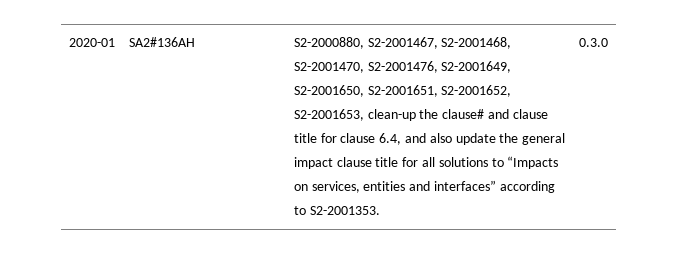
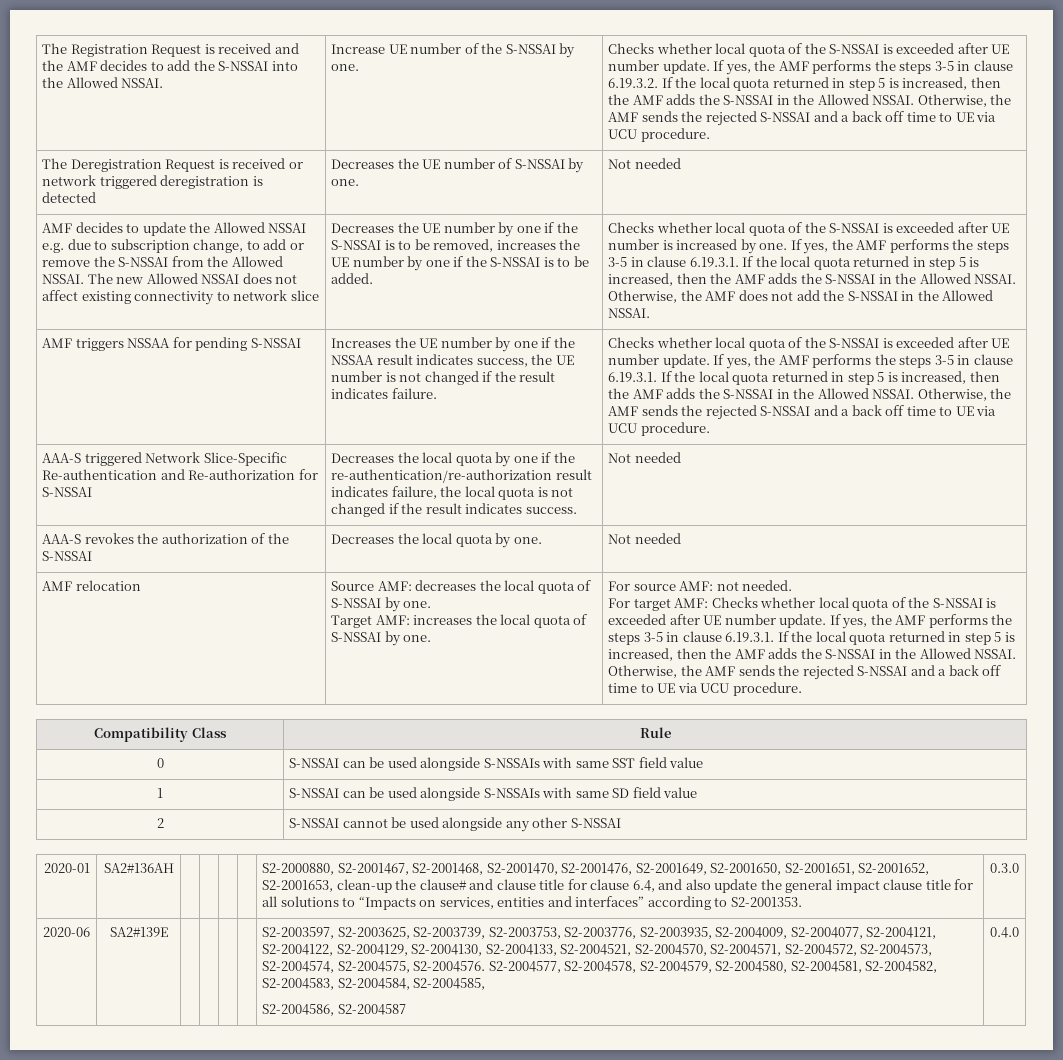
+ The Registration Request is received and the AMF decides to add the S-NSSAI into the Allowed NSSAI. | Increase UE number of the S-NSSAI by one. | Checks whether local quota of the S-NSSAI is exceeded after UE number update. If yes, the AMF performs the steps 3-5 in clause 6.19.3.2. If the local quota returned in step 5 is increased, then the AMF adds the S-NSSAI in the Allowed NSSAI. Otherwise, the AMF sends the rejected S-NSSAI and a back off time to UE via UCU procedure.
+ The Deregistration Request is received or network triggered deregistration is detected | Decreases the UE number of S-NSSAI by one. | Not needed
+ AMF decides to update the Allowed NSSAI e.g. due to subscription change, to add or remove the S-NSSAI from the Allowed NSSAI. The new Allowed NSSAI does not affect existing connectivity to network slice | Decreases the UE number by one if the S-NSSAI is to be removed, increases the UE number by one if the S-NSSAI is to be added. | Checks whether local quota of the S-NSSAI is exceeded after UE number is increased by one. If yes, the AMF performs the steps 3-5 in clause 6.19.3.1. If the local quota returned in step 5 is increased, then the AMF adds the S-NSSAI in the Allowed NSSAI. Otherwise, the AMF does not add the S-NSSAI in the Allowed NSSAI.
+ AMF triggers NSSAA for pending S-NSSAI | Increases the UE number by one if the NSSAA result indicates success, the UE number is not changed if the result indicates failure. | Checks whether local quota of the S-NSSAI is exceeded after UE number update. If yes, the AMF performs the steps 3-5 in clause 6.19.3.1. If the local quota returned in step 5 is increased, then the AMF adds the S-NSSAI in the Allowed NSSAI. Otherwise, the AMF sends the rejected S-NSSAI and a back off time to UE via UCU procedure.
+ AAA-S triggered Network Slice-Specific Re-authentication and Re-authorization for S-NSSAI | Decreases the local quota by one if the re-authentication/re-authorization result indicates failure, the local quota is not changed if the result indicates success. | Not needed
+ AAA-S revokes the authorization of the S-NSSAI | Decreases the local quota by one. | Not needed
+ AMF relocation | Source AMF: decreases the local quota of S-NSSAI by one.
+ Target AMF: increases the local quota of S-NSSAI by one. | For source AMF: not needed.
+ For target AMF: Checks whether local quota of the S-NSSAI is exceeded after UE number update. If yes, the AMF performs the steps 3-5 in clause 6.19.3.1. If the local quota returned in step 5 is increased, then the AMF adds the S-NSSAI in the Allowed NSSAI. Otherwise, the AMF sends the rejected S-NSSAI and a back off time to UE via UCU procedure.
+ Compatibility Class | Rule
+ 0 | S-NSSAI can be used alongside S-NSSAIs with same SST field value
+ 1 | S-NSSAI can be used alongside S-NSSAIs with same SD field value
+ 2 | S-NSSAI cannot be used alongside any other S-NSSAI
+ 2020-06 | SA2#139E | | | | | S2-2003597, S2-2003625, S2-2003739, S2-2003753, S2-2003776, S2-2003935, S2-2004009, S2-2004077, S2-2004121, S2-2004122, S2-2004129, S2-2004130, S2-2004133, S2-2004521, S2-2004570, S2-2004571, S2-2004572, S2-2004573, S2-2004574, S2-2004575, S2-2004576. S2-2004577, S2-2004578, S2-2004579, S2-2004580, S2-2004581, S2-2004582, S2-2004583, S2-2004584, S2-2004585,
+ S2-2004586, S2-2004587 | 0.4.0

